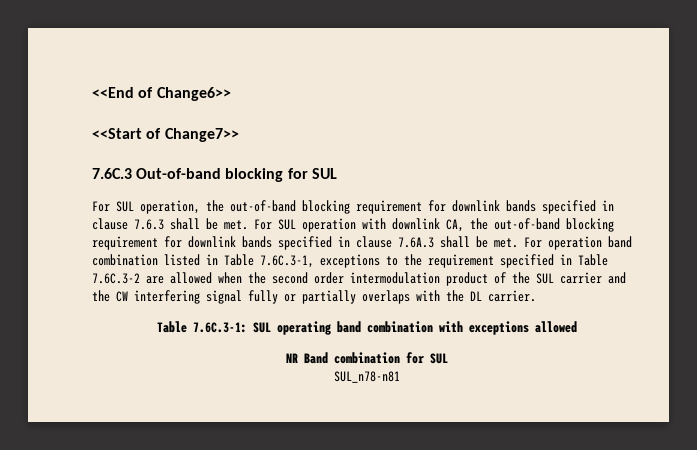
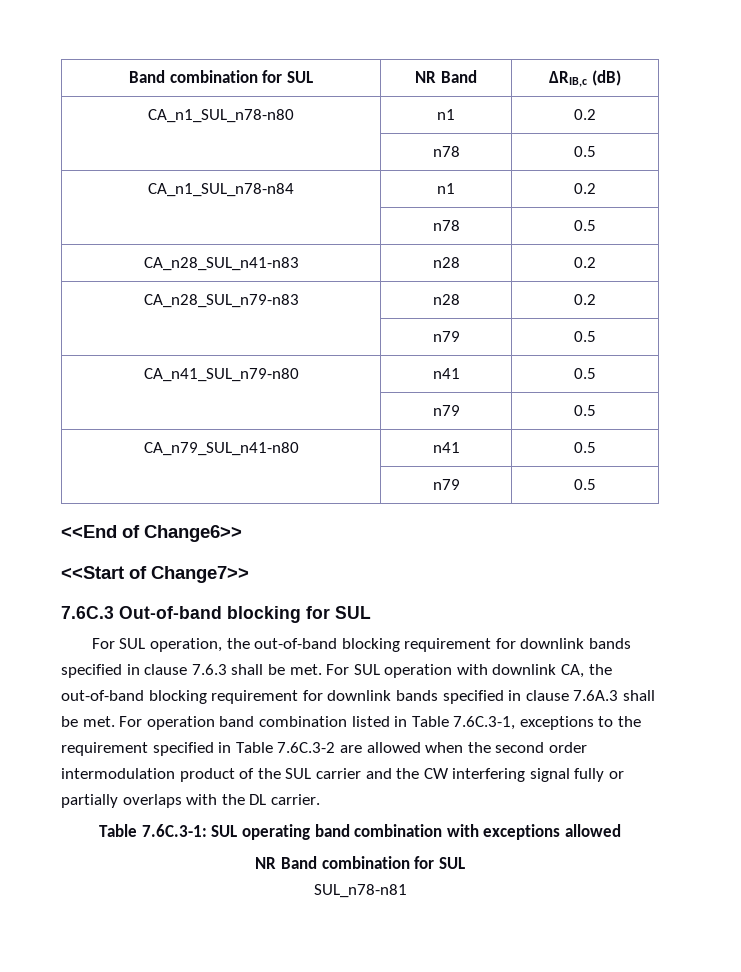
+ Band combination for SUL | NR Band | ΔRIB,c (dB)
+ CA_n1_SUL_n78-n80 | n1 | 0.2
+ | n78 | 0.5
+ CA_n1_SUL_n78-n84 | n1 | 0.2
+ | n78 | 0.5
+ CA_n28_SUL_n41-n83 | n28 | 0.2
+ CA_n28_SUL_n79-n83 | n28 | 0.2
+ | n79 | 0.5
+ CA_n41_SUL_n79-n80 | n41 | 0.5
+ | n79 | 0.5
+ CA_n79_SUL_n41-n80 | n41 | 0.5
+ | n79 | 0.5

